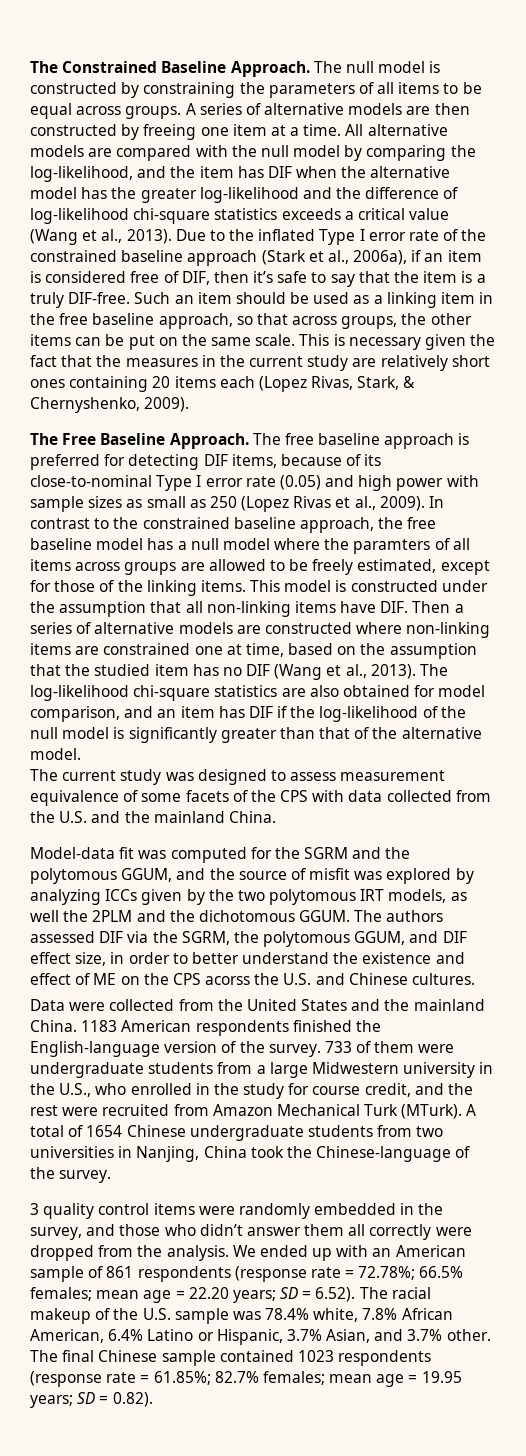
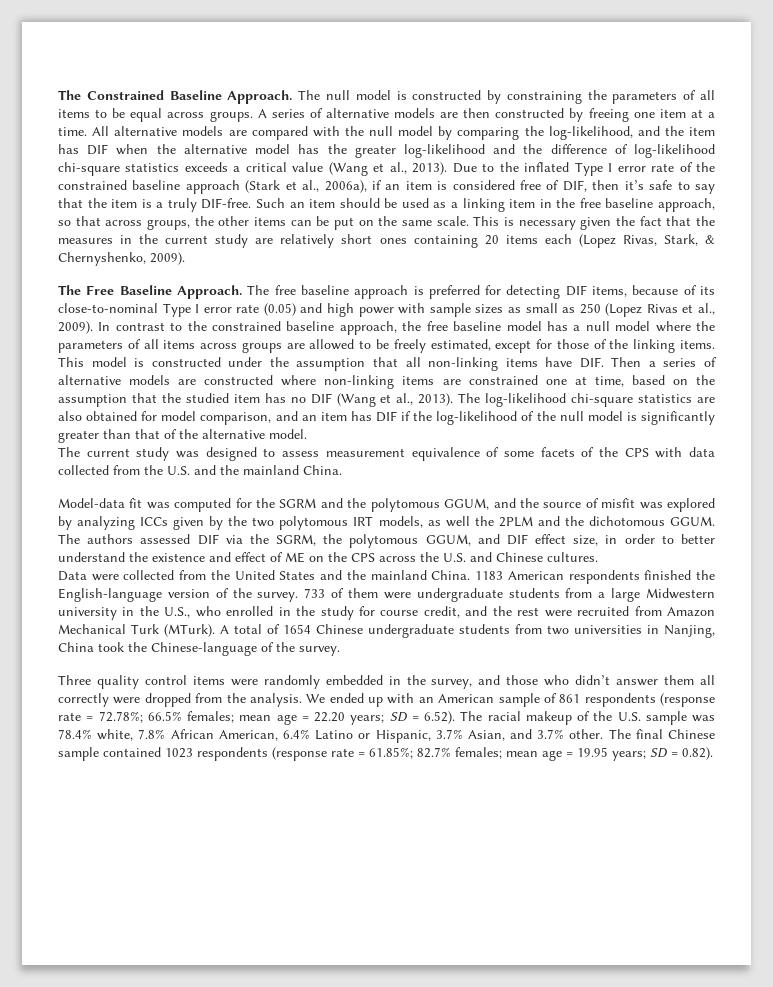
- In contrast to the constrained baseline approach, the free baseline model has a null model where the paramters of all items across groups are allowed to be freely estimated, except for those of the linking items.
+ In contrast to the constrained baseline approach, the free baseline model has a null model where the parameters of all items across groups are allowed to be freely estimated, except for those of the linking items.
- The authors assessed DIF via the SGRM, the polytomous GGUM, and DIF effect size, in order to better understand the existence and effect of ME on the CPS acorss the U.S. and Chinese cultures.
+ The authors assessed DIF via the SGRM, the polytomous GGUM, and DIF effect size, in order to better understand the existence and effect of ME on the CPS across the U.S. and Chinese cultures.
- 3 quality control items were randomly embedded in the survey, and those who didn’t answer them all correctly were dropped from the analysis.
+ Three quality control items were randomly embedded in the survey, and those who didn’t answer them all correctly were dropped from the analysis.

